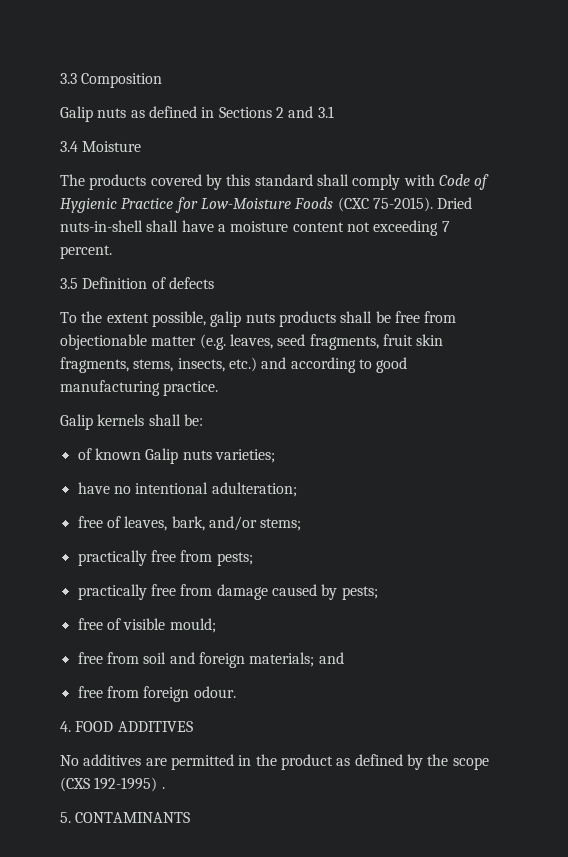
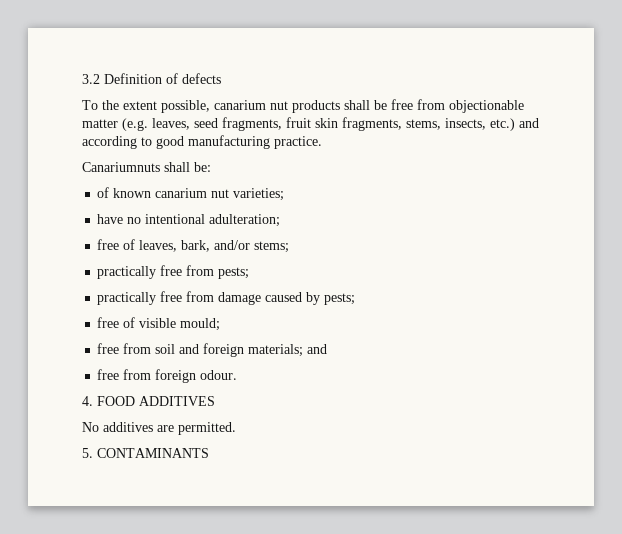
- 3.3 Composition
- Galip nuts as defined in Sections 2 and 3.1
- 3.4 Moisture
- The products covered by this standard shall comply with Code of Hygienic Practice for Low-Moisture Foods (CXC 75-2015). Dried nuts-in-shell shall have a moisture content not exceeding 7 percent.
- 3.5 Definition of defects
+ 3.2 Definition of defects
- To the extent possible, galip nuts products shall be free from objectionable matter (e.g. leaves, seed fragments, fruit skin fragments, stems, insects, etc.) and according to good manufacturing practice.
+ To the extent possible, canarium nut products shall be free from objectionable matter (e.g. leaves, seed fragments, fruit skin fragments, stems, insects, etc.) and according to good manufacturing practice.
- Galip kernels shall be:
+ Canariumnuts shall be:
- of known Galip nuts varieties;
+ of known canarium nut varieties;
- No additives are permitted in the product as defined by the scope (CXS 192-1995) .
+ No additives are permitted.

